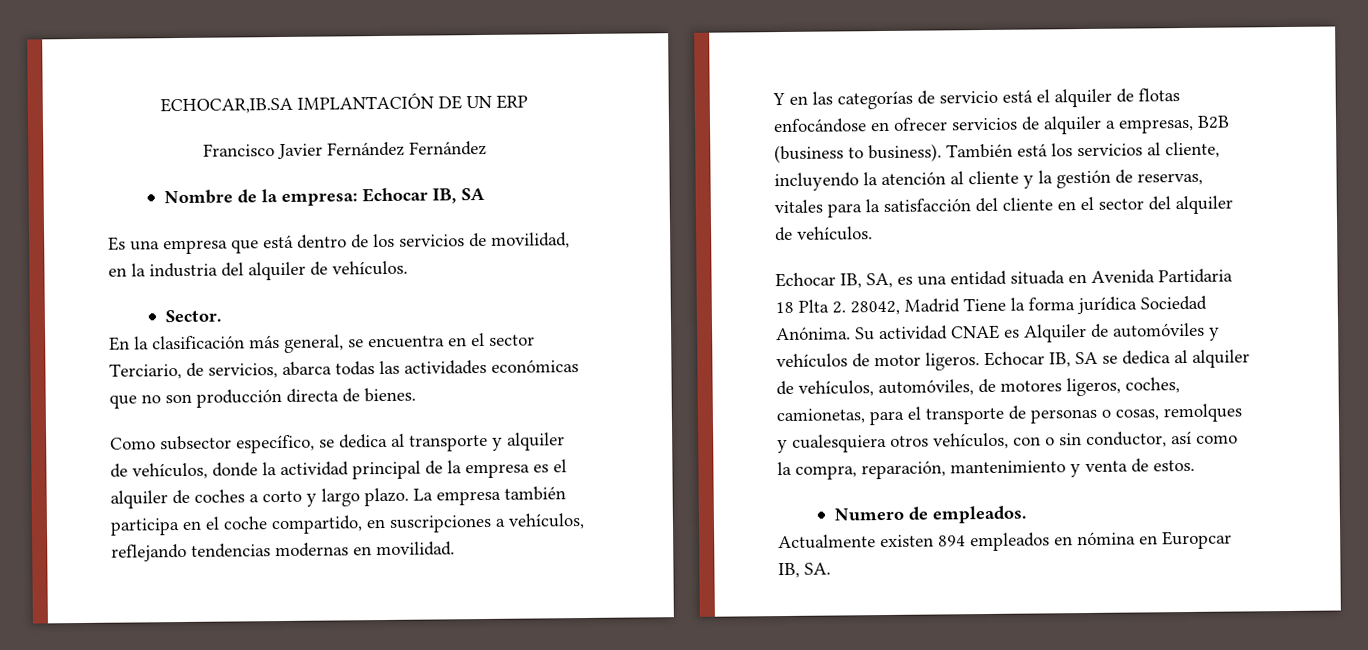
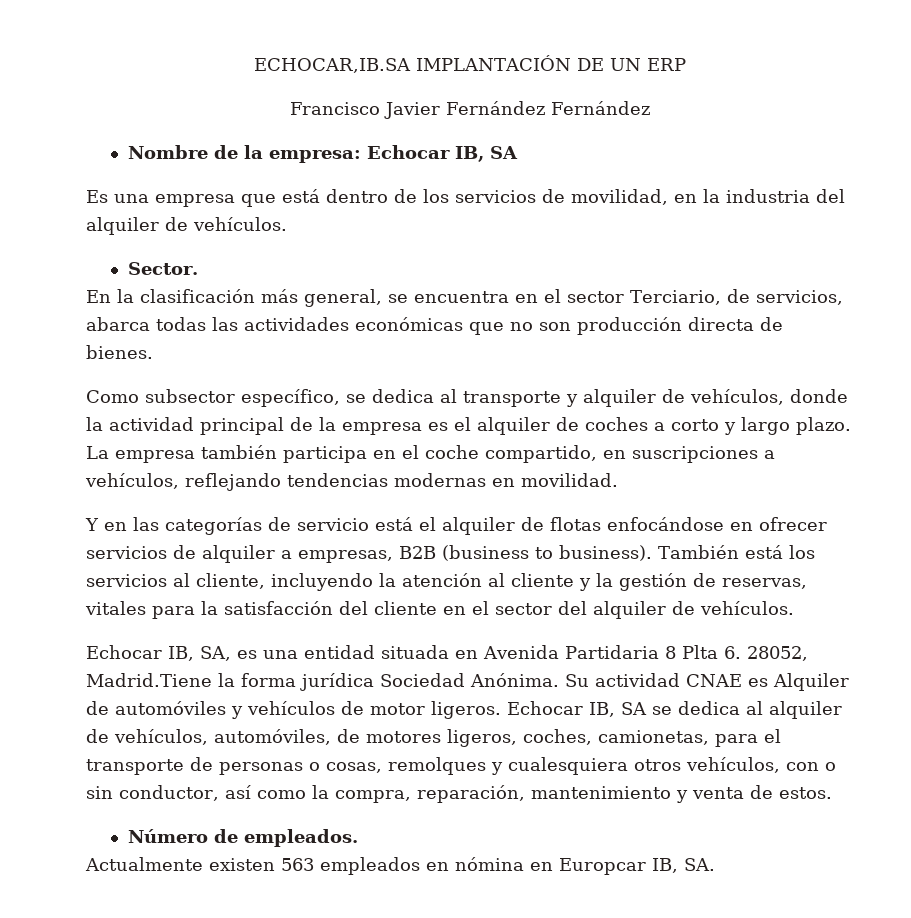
- Echocar IB, SA, es una entidad situada en Avenida Partidaria 18 Plta 2. 28042, Madrid Tiene la forma jurídica Sociedad Anónima.
+ Echocar IB, SA, es una entidad situada en Avenida Partidaria 8 Plta 6. 28052, Madrid.Tiene la forma jurídica Sociedad Anónima.
- Numero de empleados.
+ Número de empleados.
- Actualmente existen 894 empleados en nómina en Europcar IB, SA.
+ Actualmente existen 563 empleados en nómina en Europcar IB, SA.

